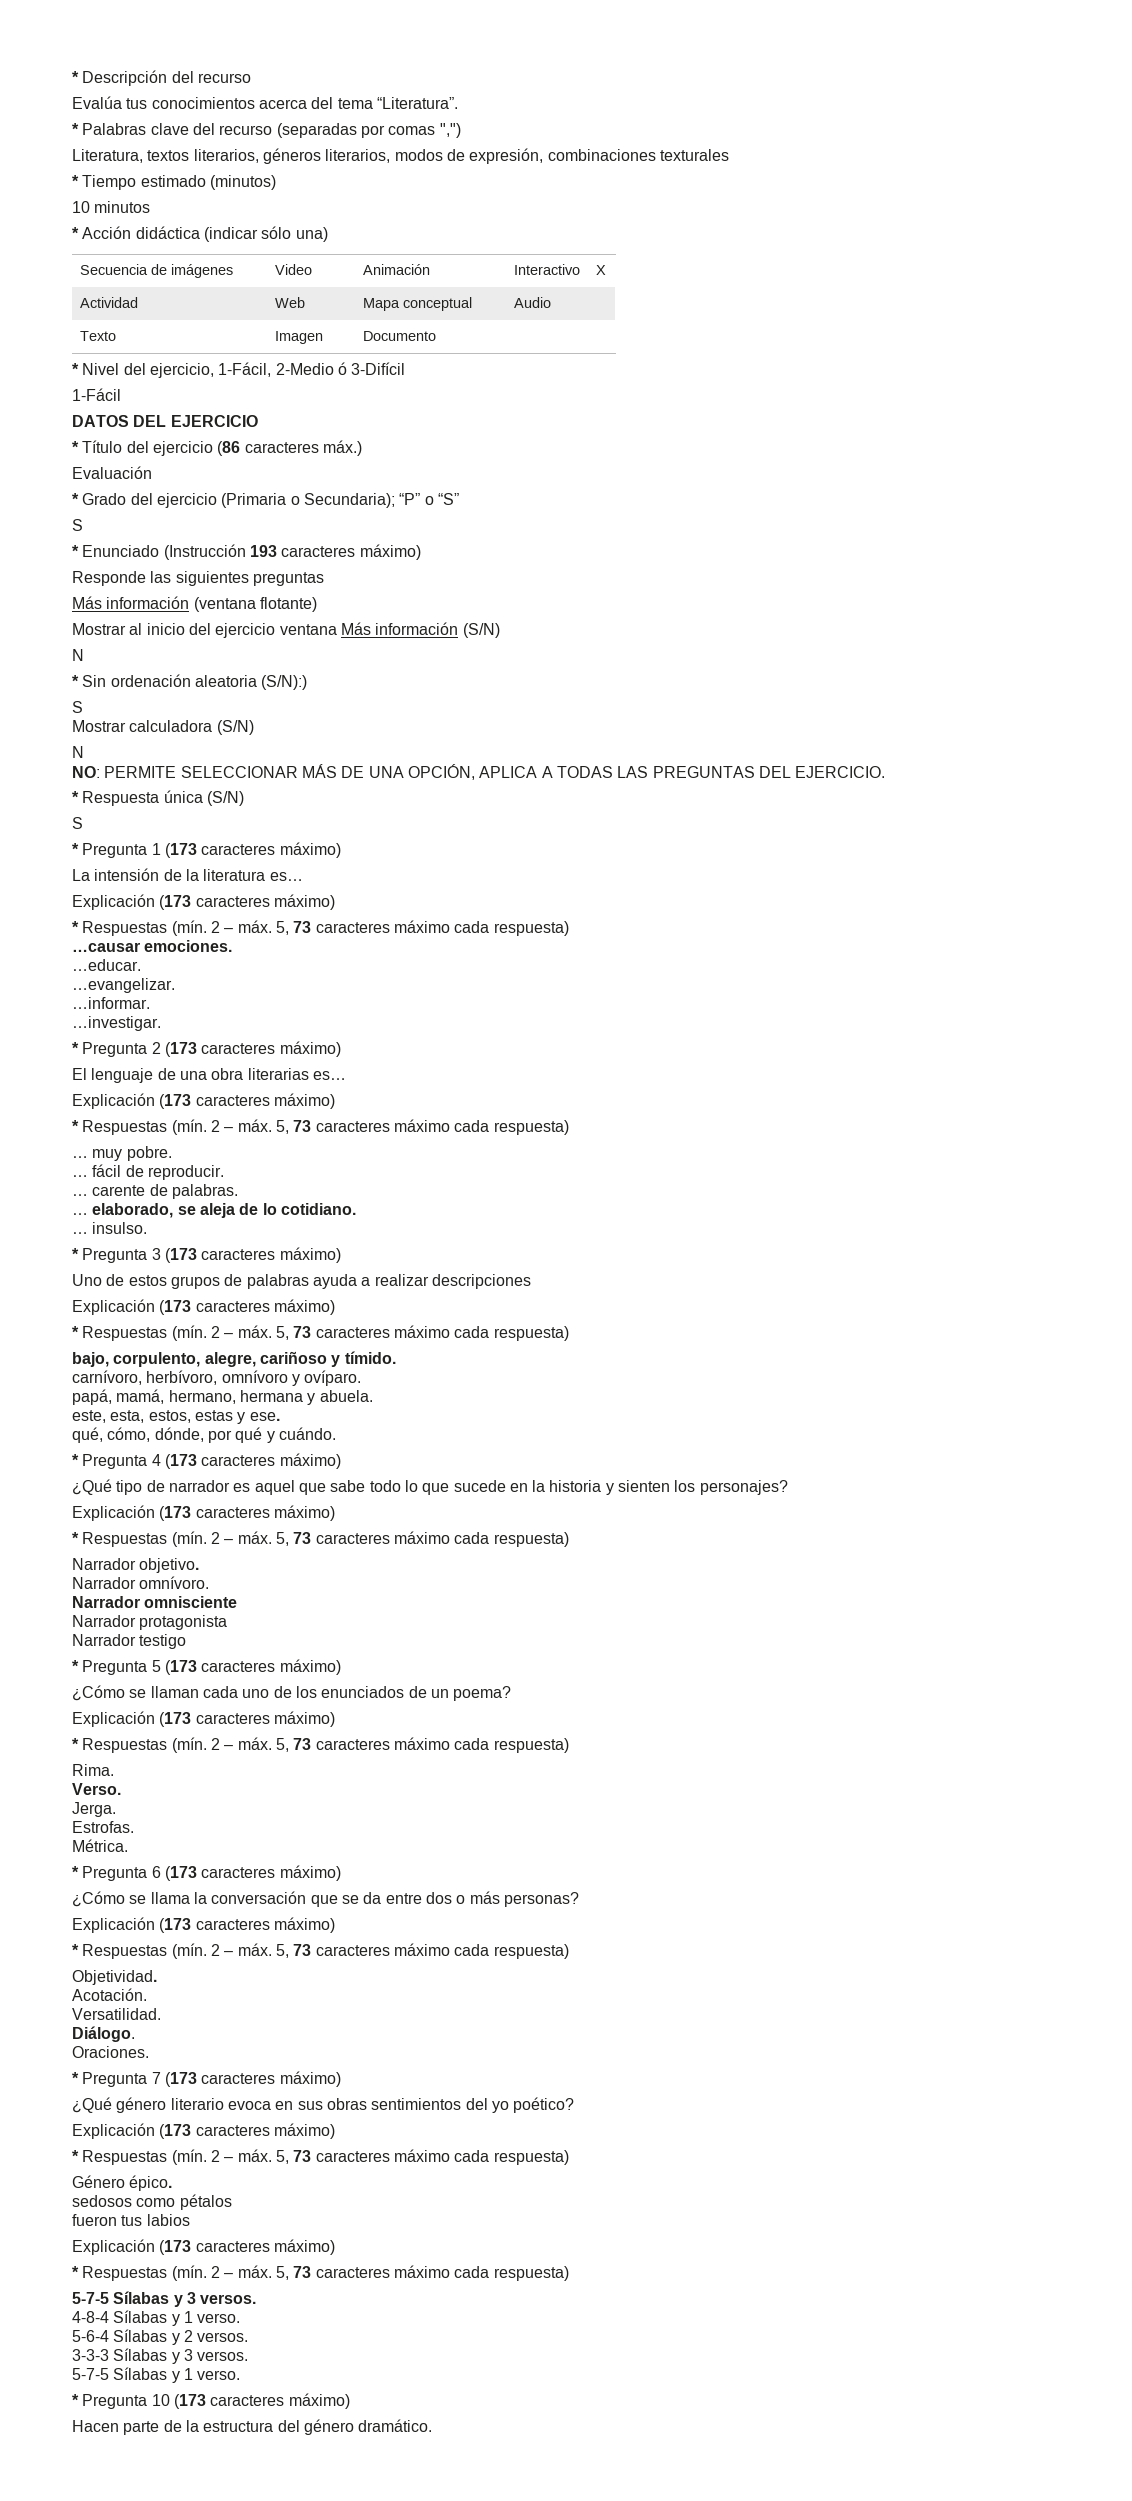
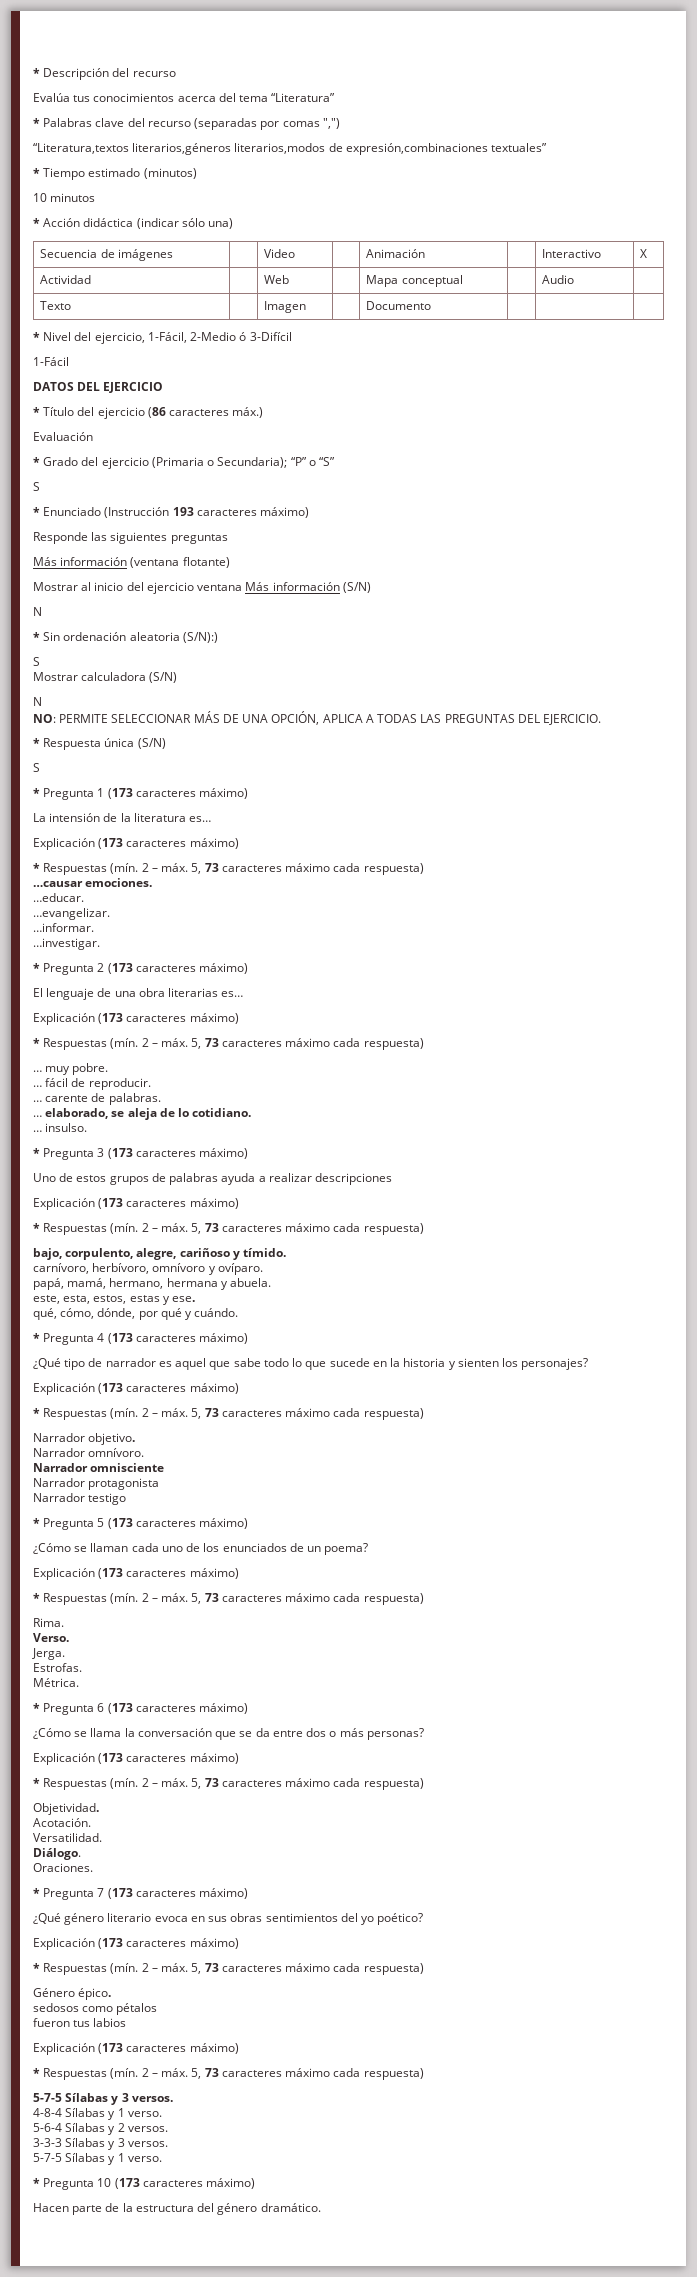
- Evalúa tus conocimientos acerca del tema “Literatura”.
+ Evalúa tus conocimientos acerca del tema “Literatura”
- Literatura, textos literarios, géneros literarios, modos de expresión, combinaciones texturales
+ “Literatura,textos literarios,géneros literarios,modos de expresión,combinaciones textuales”

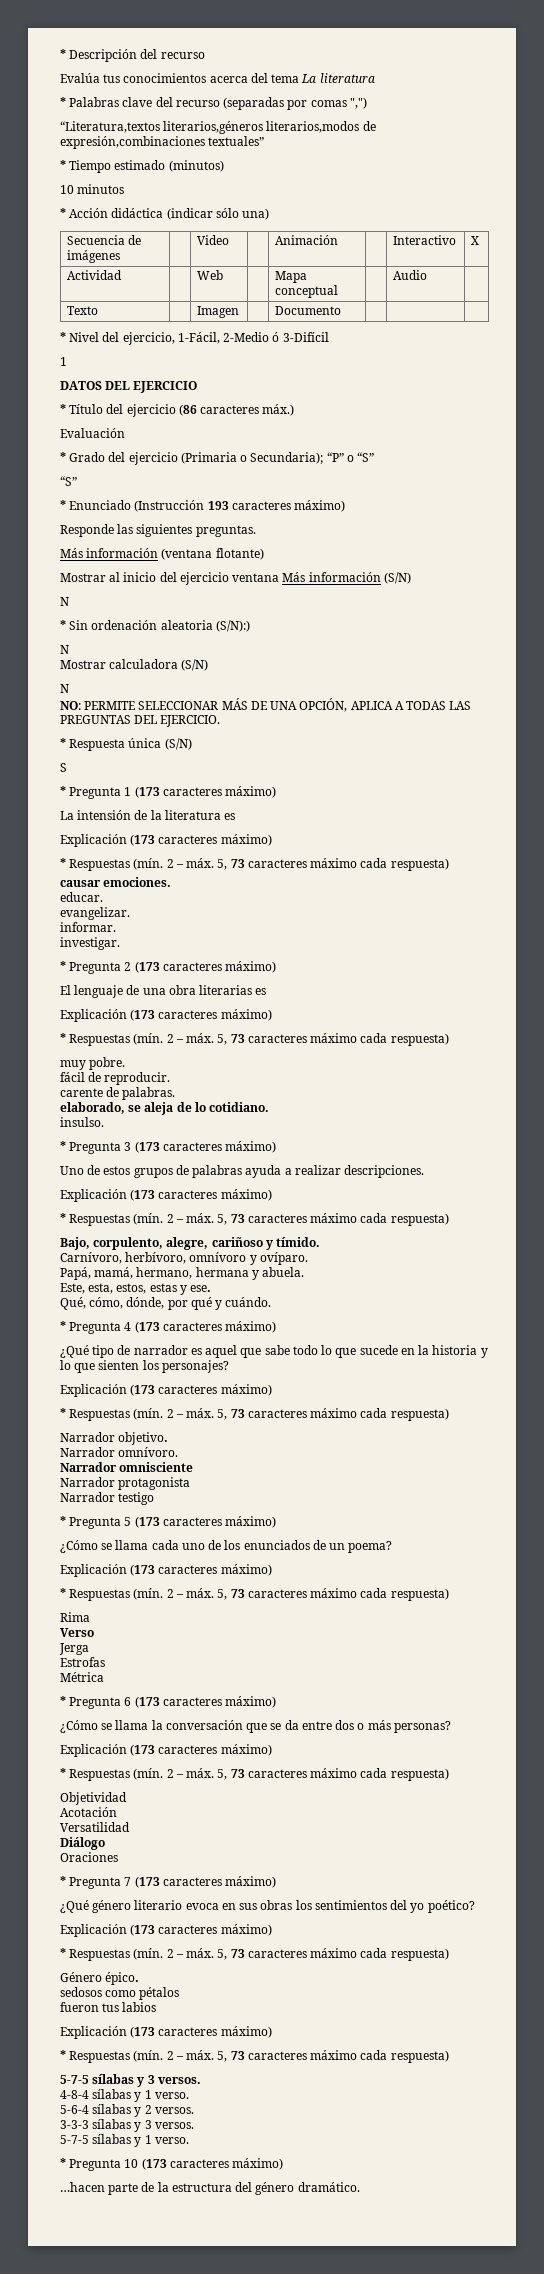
- Evalúa tus conocimientos acerca del tema “Literatura”
+ Evalúa tus conocimientos acerca del tema La literatura
  * Nivel del ejercicio, 1-Fácil, 2-Medio ó 3-Difícil
- 1-Fácil
+ 1
  * Grado del ejercicio (Primaria o Secundaria); “P” o “S”
- S
+ “S”
- Responde las siguientes preguntas
+ Responde las siguientes preguntas.
  * Sin ordenación aleatoria (S/N):)
- S
+ N
- La intensión de la literatura es…
+ La intensión de la literatura es
- …causar emociones.
+ causar emociones.
- …educar.
- …evangelizar.
- …informar.
- …investigar.
+ educar.
+ evangelizar.
+ informar.
+ investigar.
- El lenguaje de una obra literarias es…
+ El lenguaje de una obra literarias es
- … muy pobre.
+ muy pobre.
- … fácil de reproducir.
+ fácil de reproducir.
- … carente de palabras.
+ carente de palabras.
- … elaborado, se aleja de lo cotidiano.
+ elaborado, se aleja de lo cotidiano.
- … insulso.
+ insulso.
- Uno de estos grupos de palabras ayuda a realizar descripciones
+ Uno de estos grupos de palabras ayuda a realizar descripciones.
- bajo, corpulento, alegre, cariñoso y tímido.
+ Bajo, corpulento, alegre, cariñoso y tímido.
- carnívoro, herbívoro, omnívoro y ovíparo.
+ Carnívoro, herbívoro, omnívoro y ovíparo.
- papá, mamá, hermano, hermana y abuela.
+ Papá, mamá, hermano, hermana y abuela.
- este, esta, estos, estas y ese.
+ Este, esta, estos, estas y ese.
- qué, cómo, dónde, por qué y cuándo.
+ Qué, cómo, dónde, por qué y cuándo.
- ¿Qué tipo de narrador es aquel que sabe todo lo que sucede en la historia y sienten los personajes?
+ ¿Qué tipo de narrador es aquel que sabe todo lo que sucede en la historia y lo que sienten los personajes?
- ¿Cómo se llaman cada uno de los enunciados de un poema?
+ ¿Cómo se llama cada uno de los enunciados de un poema?
- Rima.
- Verso.
- Jerga.
- Estrofas.
- Métrica.
+ Rima
+ Verso
+ Jerga
+ Estrofas
+ Métrica
- Objetividad.
- Acotación.
- Versatilidad.
- Diálogo.
- Oraciones.
+ Objetividad
+ Acotación
+ Versatilidad
+ Diálogo
+ Oraciones
- ¿Qué género literario evoca en sus obras sentimientos del yo poético?
+ ¿Qué género literario evoca en sus obras los sentimientos del yo poético?
- 5-7-5 Sílabas y 3 versos.
+ 5-7-5 sílabas y 3 versos.
- 4-8-4 Sílabas y 1 verso.
+ 4-8-4 sílabas y 1 verso.
- 5-6-4 Sílabas y 2 versos.
+ 5-6-4 sílabas y 2 versos.
- 3-3-3 Sílabas y 3 versos.
+ 3-3-3 sílabas y 3 versos.
- 5-7-5 Sílabas y 1 verso.
+ 5-7-5 sílabas y 1 verso.
- Hacen parte de la estructura del género dramático.
+ …hacen parte de la estructura del género dramático.

